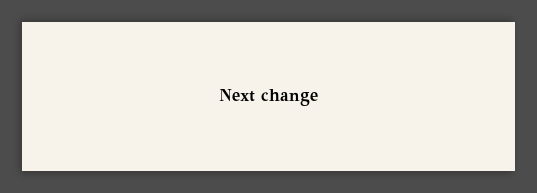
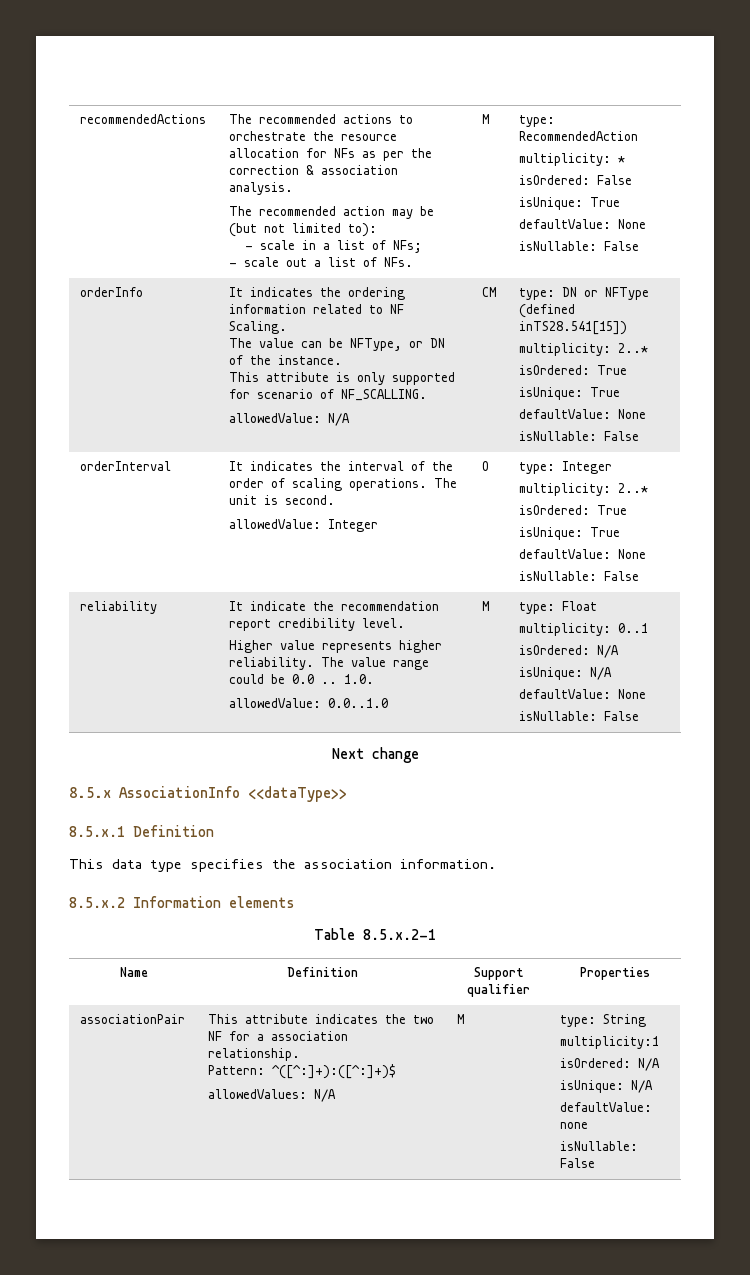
+ recommendedActions | The recommended actions to orchestrate the resource allocation for NFs as per the correction & association analysis.
+ The recommended action may be (but not limited to):
+ - scale in a list of NFs;
+ - scale out a list of NFs. | M | type: RecommendedAction
+ multiplicity: *
+ isOrdered: False
+ isUnique: True
+ defaultValue: None
+ isNullable: False
+ orderInfo | It indicates the ordering information related to NF Scaling.
+ The value can be NFType, or DN of the instance.
+ This attribute is only supported for scenario of NF_SCALLING.
+ allowedValue: N/A | CM | type: DN or NFType (defined inTS28.541[15])
+ multiplicity: 2..*
+ isOrdered: True
+ isUnique: True
+ defaultValue: None
+ isNullable: False
+ orderInterval | It indicates the interval of the order of scaling operations. The unit is second.
+ allowedValue: Integer | O | type: Integer
+ multiplicity: 2..*
+ isOrdered: True
+ isUnique: True
+ defaultValue: None
+ isNullable: False
+ reliability | It indicate the recommendation report credibility level.
+ Higher value represents higher reliability. The value range could be 0.0 .. 1.0.
+ allowedValue: 0.0..1.0 | M | type: Float
+ multiplicity: 0..1
+ isOrdered: N/A
+ isUnique: N/A
+ defaultValue: None
+ isNullable: False
  Next change
+ 8.5.x AssociationInfo <<dataType>>
+ 8.5.x.1 Definition
+ This data type specifies the association information.
+ 8.5.x.2 Information elements
+ Table 8.5.x.2-1
+ Name | Definition | Support qualifier | Properties
+ associationPair | This attribute indicates the two NF for a association relationship.
+ Pattern: ^([^:]+):([^:]+)$
+ allowedValues: N/A | M | type: String
+ multiplicity:1
+ isOrdered: N/A
+ isUnique: N/A
+ defaultValue: none
+ isNullable: False

